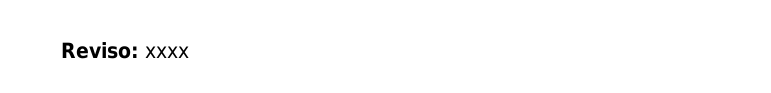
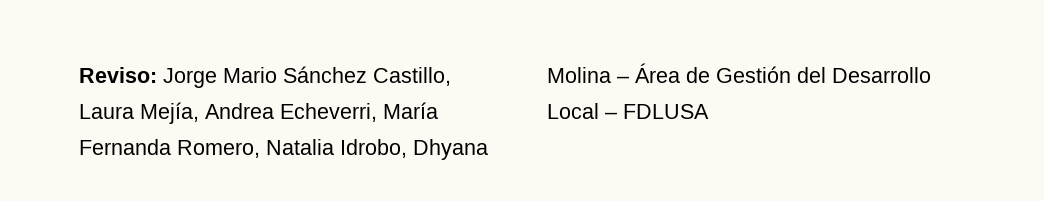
- Reviso: xxxx
+ Reviso: Jorge Mario Sánchez Castillo, Laura Mejía, Andrea Echeverri, María Fernanda Romero, Natalia Idrobo, Dhyana Molina – Área de Gestión del Desarrollo Local – FDLUSA

